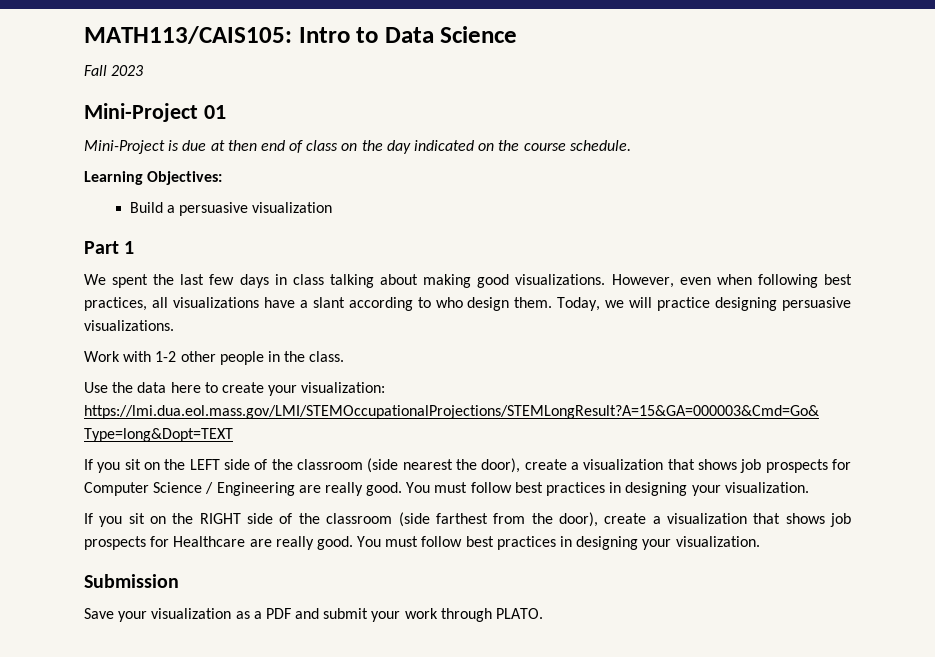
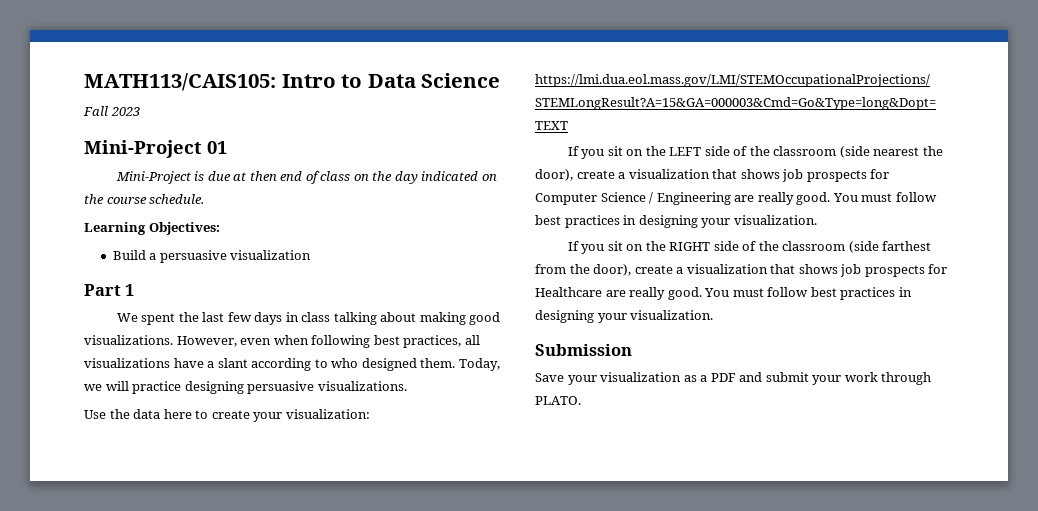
- However, even when following best practices, all visualizations have a slant according to who design them.
+ However, even when following best practices, all visualizations have a slant according to who designed them.
- Work with 1-2 other people in the class.

